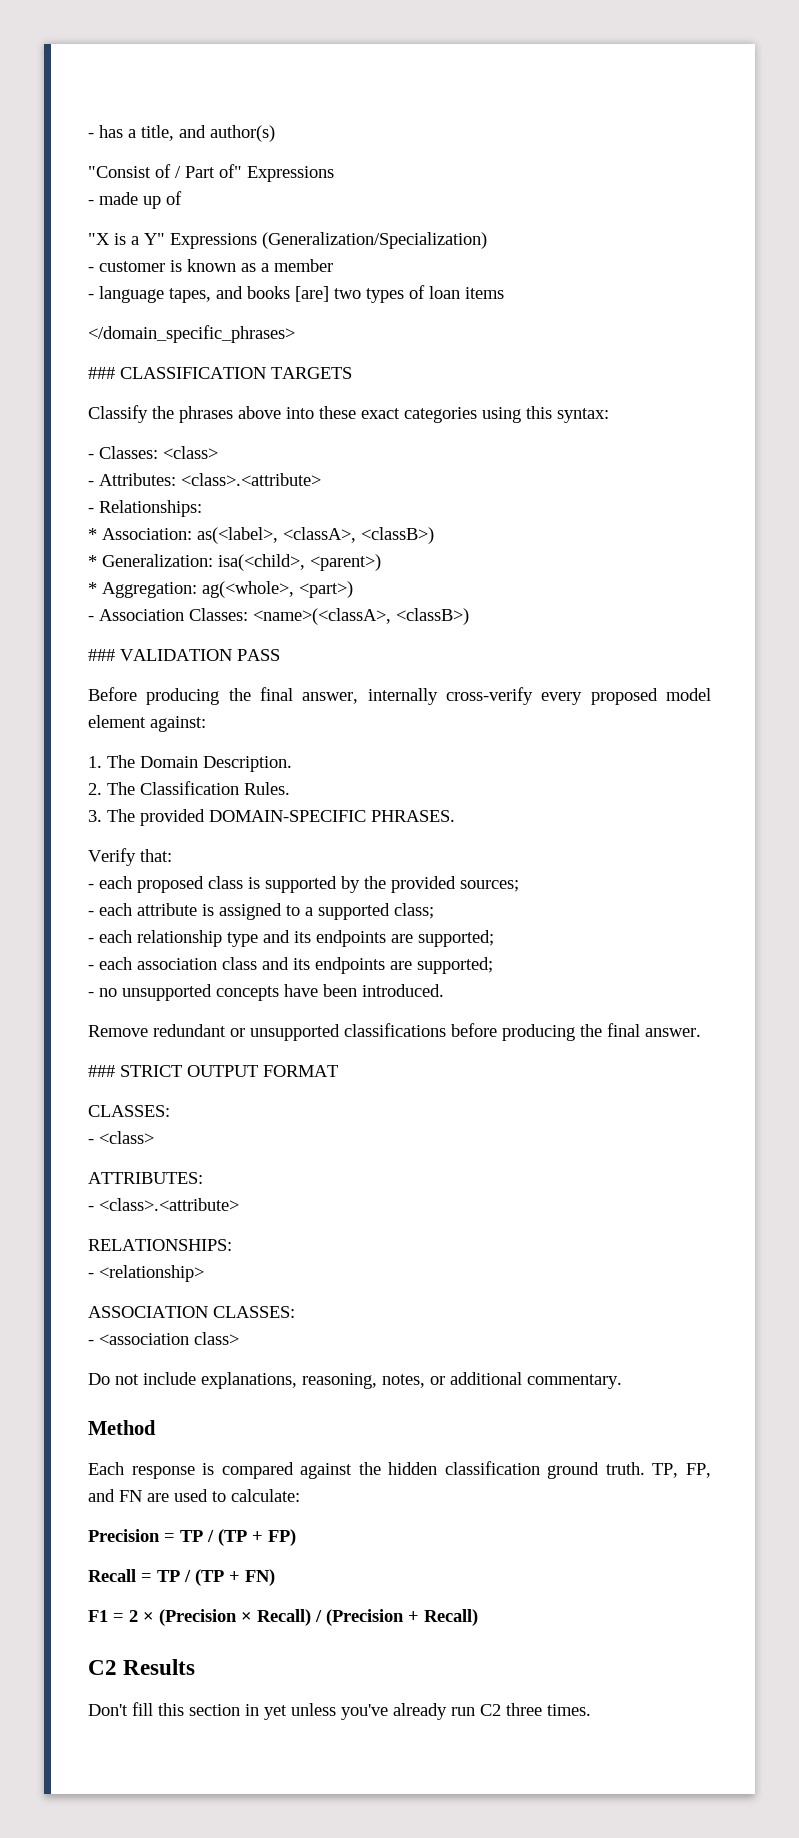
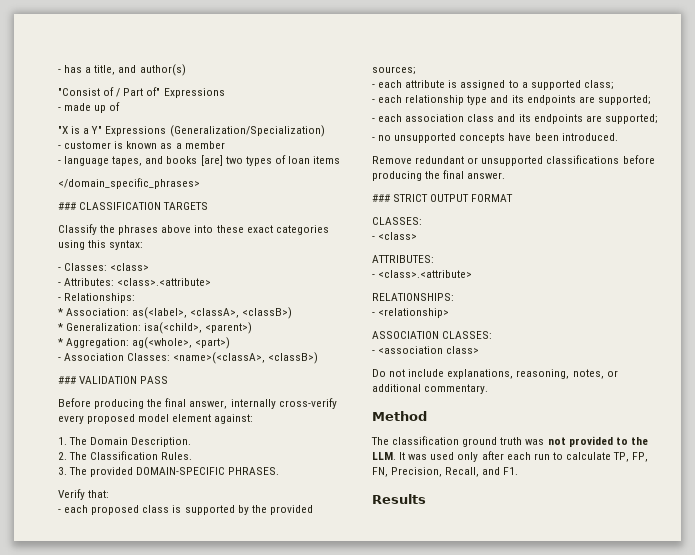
- Each response is compared against the hidden classification ground truth. TP, FP, and FN are used to calculate:
- Precision = TP / (TP + FP)
- Recall = TP / (TP + FN)
- F1 = 2 × (Precision × Recall) / (Precision + Recall)
- C2 Results
- Don't fill this section in yet unless you've already run C2 three times.
+ The classification ground truth was not provided to the LLM. It was used only after each run to calculate TP, FP, FN, Precision, Recall, and F1.
+ Results

